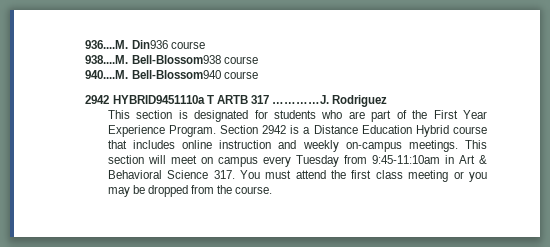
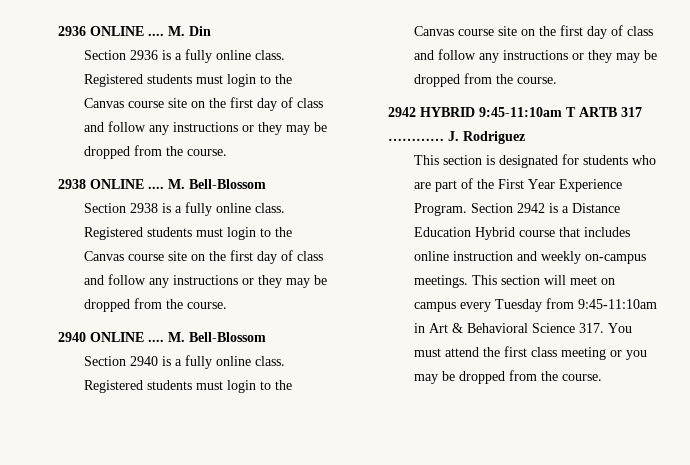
- 936....M. Din936 course
- 938....M. Bell-Blossom938 course
- 940....M. Bell-Blossom940 course
- 2942 HYBRID9451110a T ARTB 317 …………J. Rodriguez
+ 2936 ONLINE .... M. Din
+ Section 2936 is a fully online class. Registered students must login to the Canvas course site on the first day of class and follow any instructions or they may be dropped from the course.
+ 2938 ONLINE .... M. Bell-Blossom
+ Section 2938 is a fully online class. Registered students must login to the Canvas course site on the first day of class and follow any instructions or they may be dropped from the course.
+ 2940 ONLINE .... M. Bell-Blossom
+ Section 2940 is a fully online class. Registered students must login to the Canvas course site on the first day of class and follow any instructions or they may be dropped from the course.
+ 2942 HYBRID 9:45-11:10am T ARTB 317 ………… J. Rodriguez

